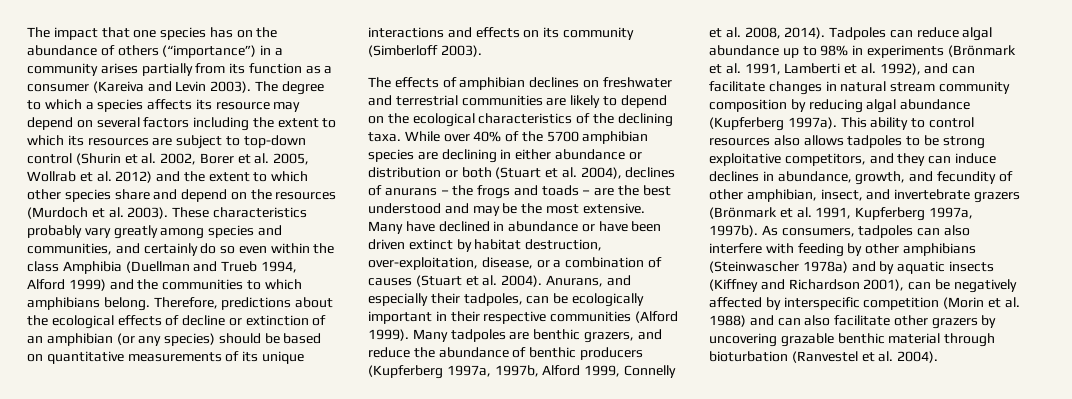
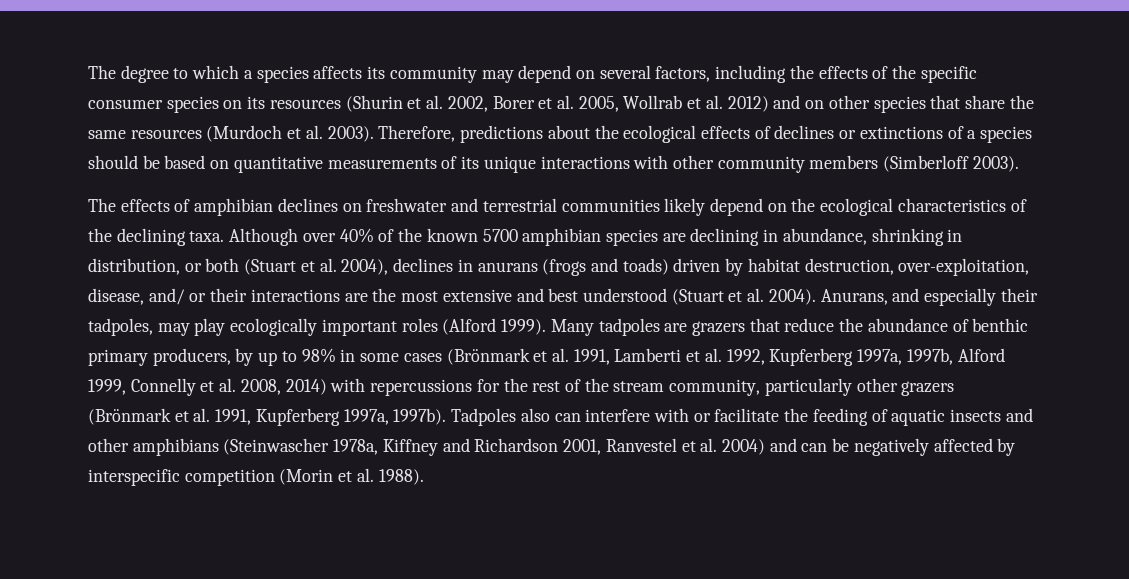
- The impact that one species has on the abundance of others (“importance”) in a community arises partially from its function as a consumer (Kareiva and Levin 2003). The degree to which a species affects its resource may depend on several factors including the extent to which its resources are subject to top-down control (Shurin et al. 2002, Borer et al. 2005, Wollrab et al. 2012) and the extent to which other species share and depend on the resources (Murdoch et al. 2003).
+ The degree to which a species affects its community may depend on several factors, including the effects of the specific consumer species on its resources (Shurin et al. 2002, Borer et al. 2005, Wollrab et al. 2012) and on other species that share the same resources (Murdoch et al. 2003).
- These characteristics probably vary greatly among species and communities, and certainly do so even within the class Amphibia (Duellman and Trueb 1994, Alford 1999) and the communities to which amphibians belong.
- Therefore, predictions about the ecological effects of decline or extinction of an amphibian (or any species) should be based on quantitative measurements of its unique interactions and effects on its community (Simberloff 2003).
+ Therefore, predictions about the ecological effects of declines or extinctions of a species should be based on quantitative measurements of its unique interactions with other community members (Simberloff 2003).
- The effects of amphibian declines on freshwater and terrestrial communities are likely to depend on the ecological characteristics of the declining taxa.
+ The effects of amphibian declines on freshwater and terrestrial communities likely depend on the ecological characteristics of the declining taxa.
- While over 40% of the 5700 amphibian species are declining in either abundance or distribution or both (Stuart et al. 2004), declines of anurans – the frogs and toads – are the best understood and may be the most extensive. Many have declined in abundance or have been driven extinct by habitat destruction, over-exploitation, disease, or a combination of causes (Stuart et al. 2004).
+ Although over 40% of the known 5700 amphibian species are declining in abundance, shrinking in distribution, or both (Stuart et al. 2004), declines in anurans (frogs and toads) driven by habitat destruction, over-exploitation, disease, and/ or their interactions are the most extensive and best understood (Stuart et al. 2004).
- Anurans, and especially their tadpoles, can be ecologically important in their respective communities (Alford 1999).
+ Anurans, and especially their tadpoles, may play ecologically important roles (Alford 1999).
- Many tadpoles are benthic grazers, and reduce the abundance of benthic producers (Kupferberg 1997a, 1997b, Alford 1999, Connelly et al. 2008, 2014). Tadpoles can reduce algal abundance up to 98% in experiments (Brönmark et al. 1991, Lamberti et al. 1992), and can facilitate changes in natural stream community composition by reducing algal abundance (Kupferberg 1997a). This ability to control resources also allows tadpoles to be strong exploitative competitors, and they can induce declines in abundance, growth, and fecundity of other amphibian, insect, and invertebrate grazers (Brönmark et al. 1991, Kupferberg 1997a, 1997b).
+ Many tadpoles are grazers that reduce the abundance of benthic primary producers, by up to 98% in some cases (Brönmark et al. 1991, Lamberti et al. 1992, Kupferberg 1997a, 1997b, Alford 1999, Connelly et al. 2008, 2014) with repercussions for the rest of the stream community, particularly other grazers (Brönmark et al. 1991, Kupferberg 1997a, 1997b).
- As consumers, tadpoles can also interfere with feeding by other amphibians (Steinwascher 1978a) and by aquatic insects (Kiffney and Richardson 2001), can be negatively affected by interspecific competition (Morin et al. 1988) and can also facilitate other grazers by uncovering grazable benthic material through bioturbation (Ranvestel et al. 2004).
+ Tadpoles also can interfere with or facilitate the feeding of aquatic insects and other amphibians (Steinwascher 1978a, Kiffney and Richardson 2001, Ranvestel et al. 2004) and can be negatively affected by interspecific competition (Morin et al. 1988).

